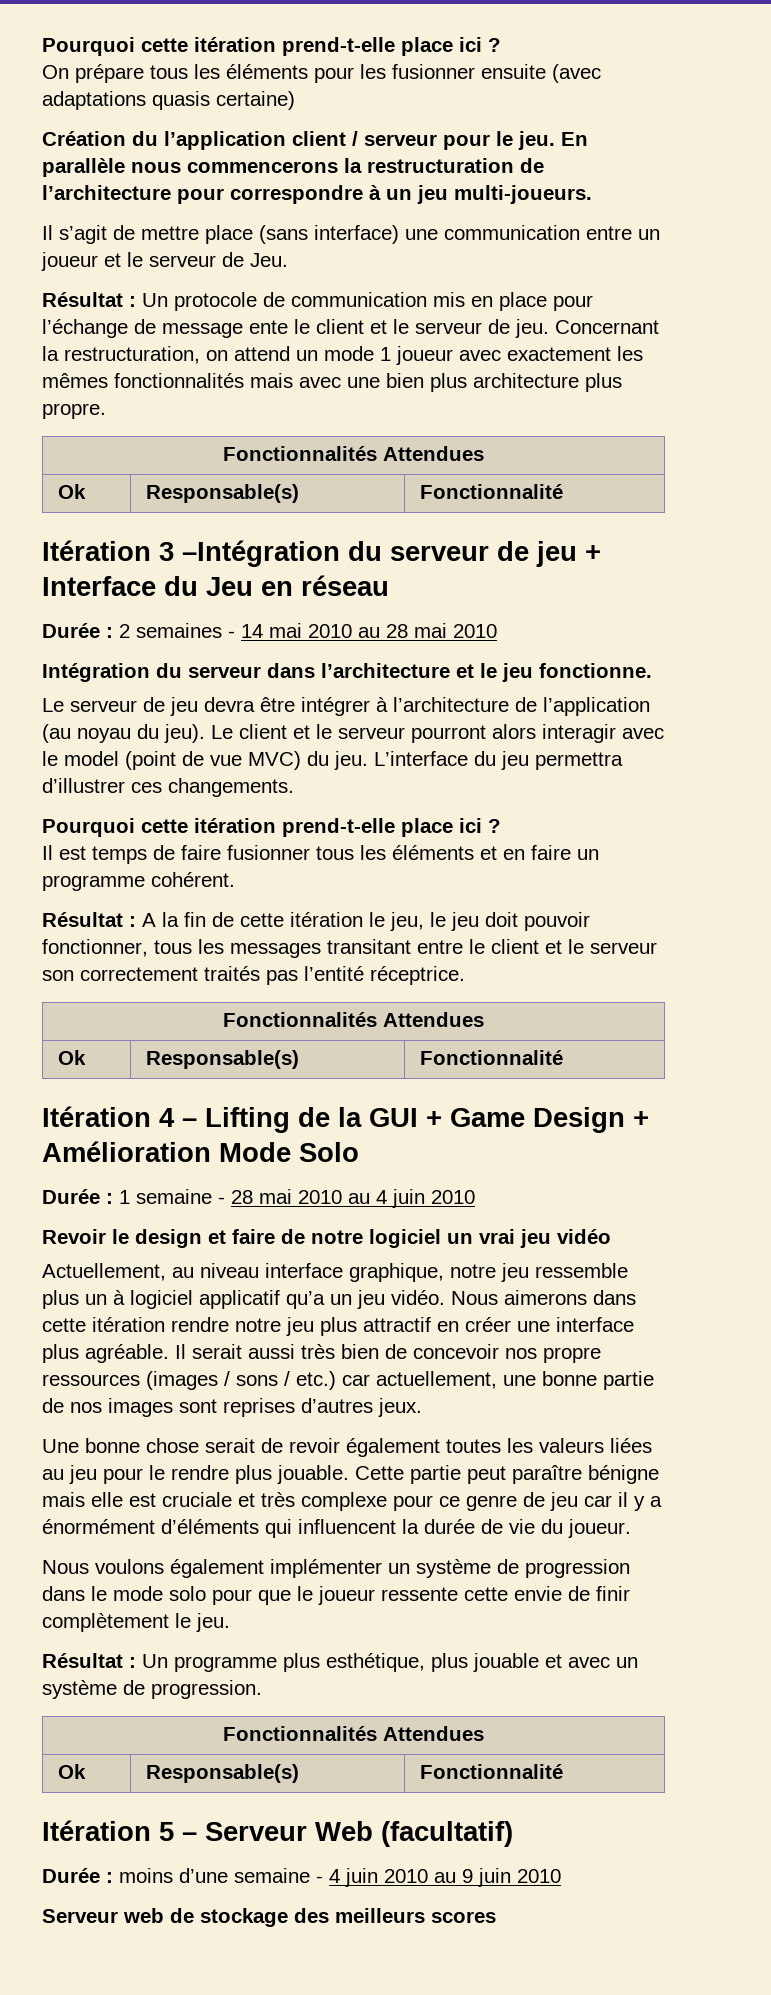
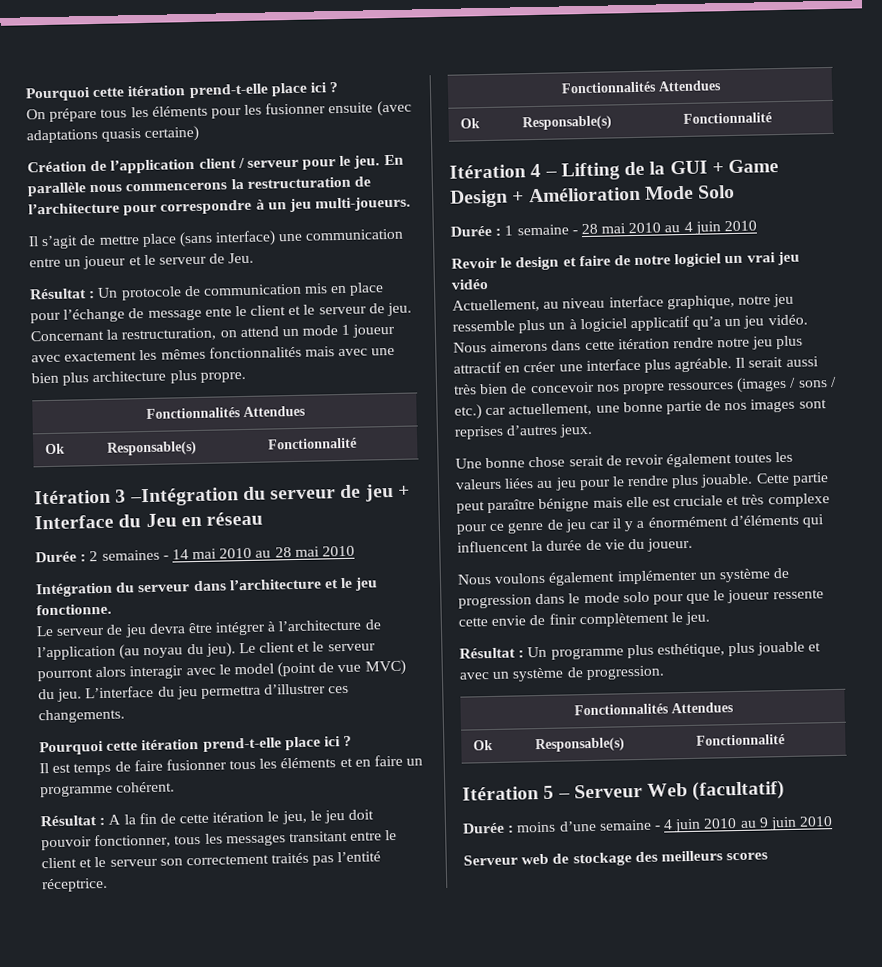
- Création du l’application client / serveur pour le jeu.
+ Création de l’application client / serveur pour le jeu.

